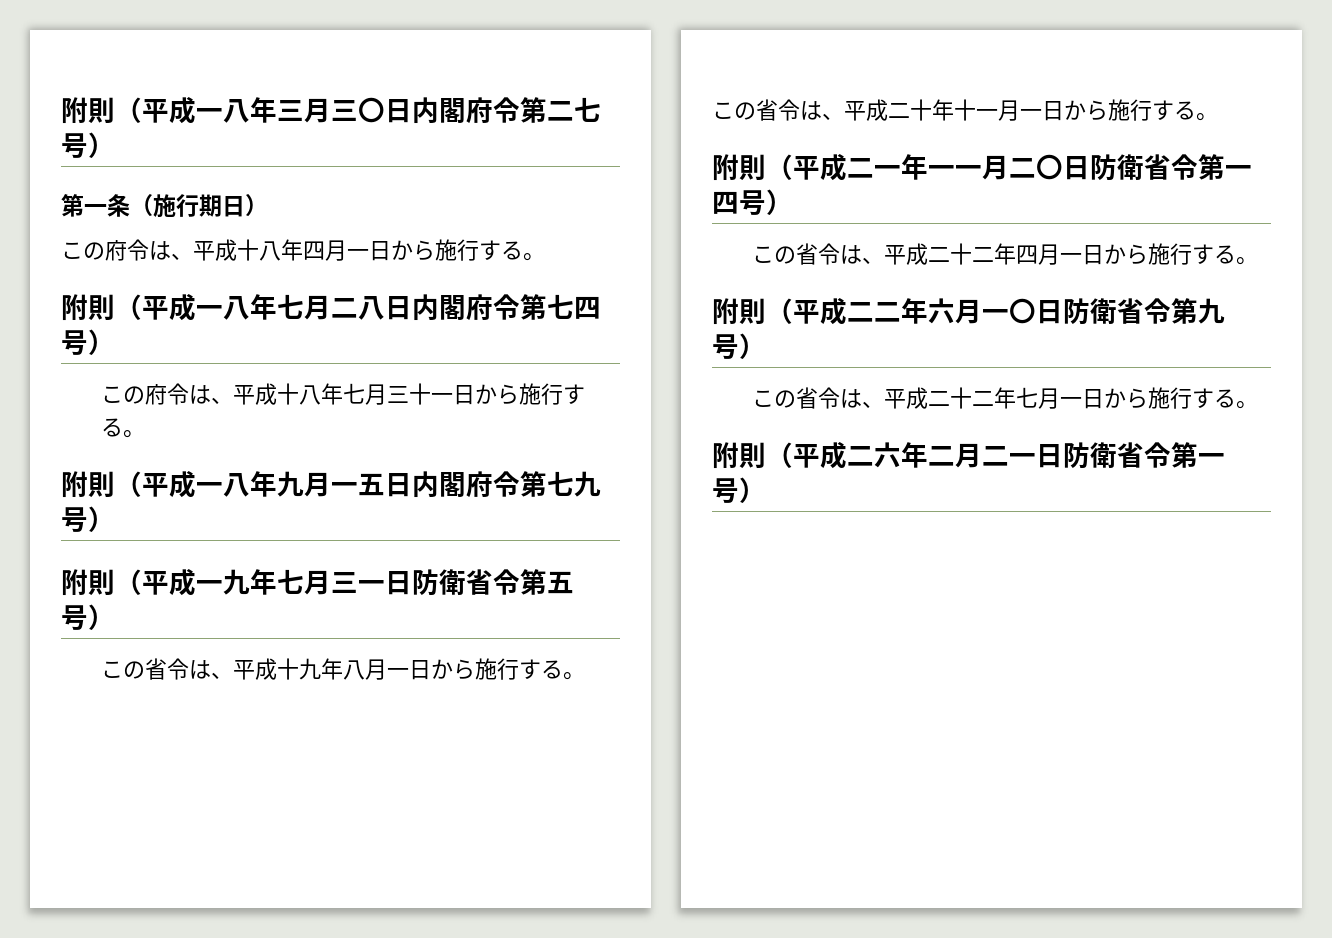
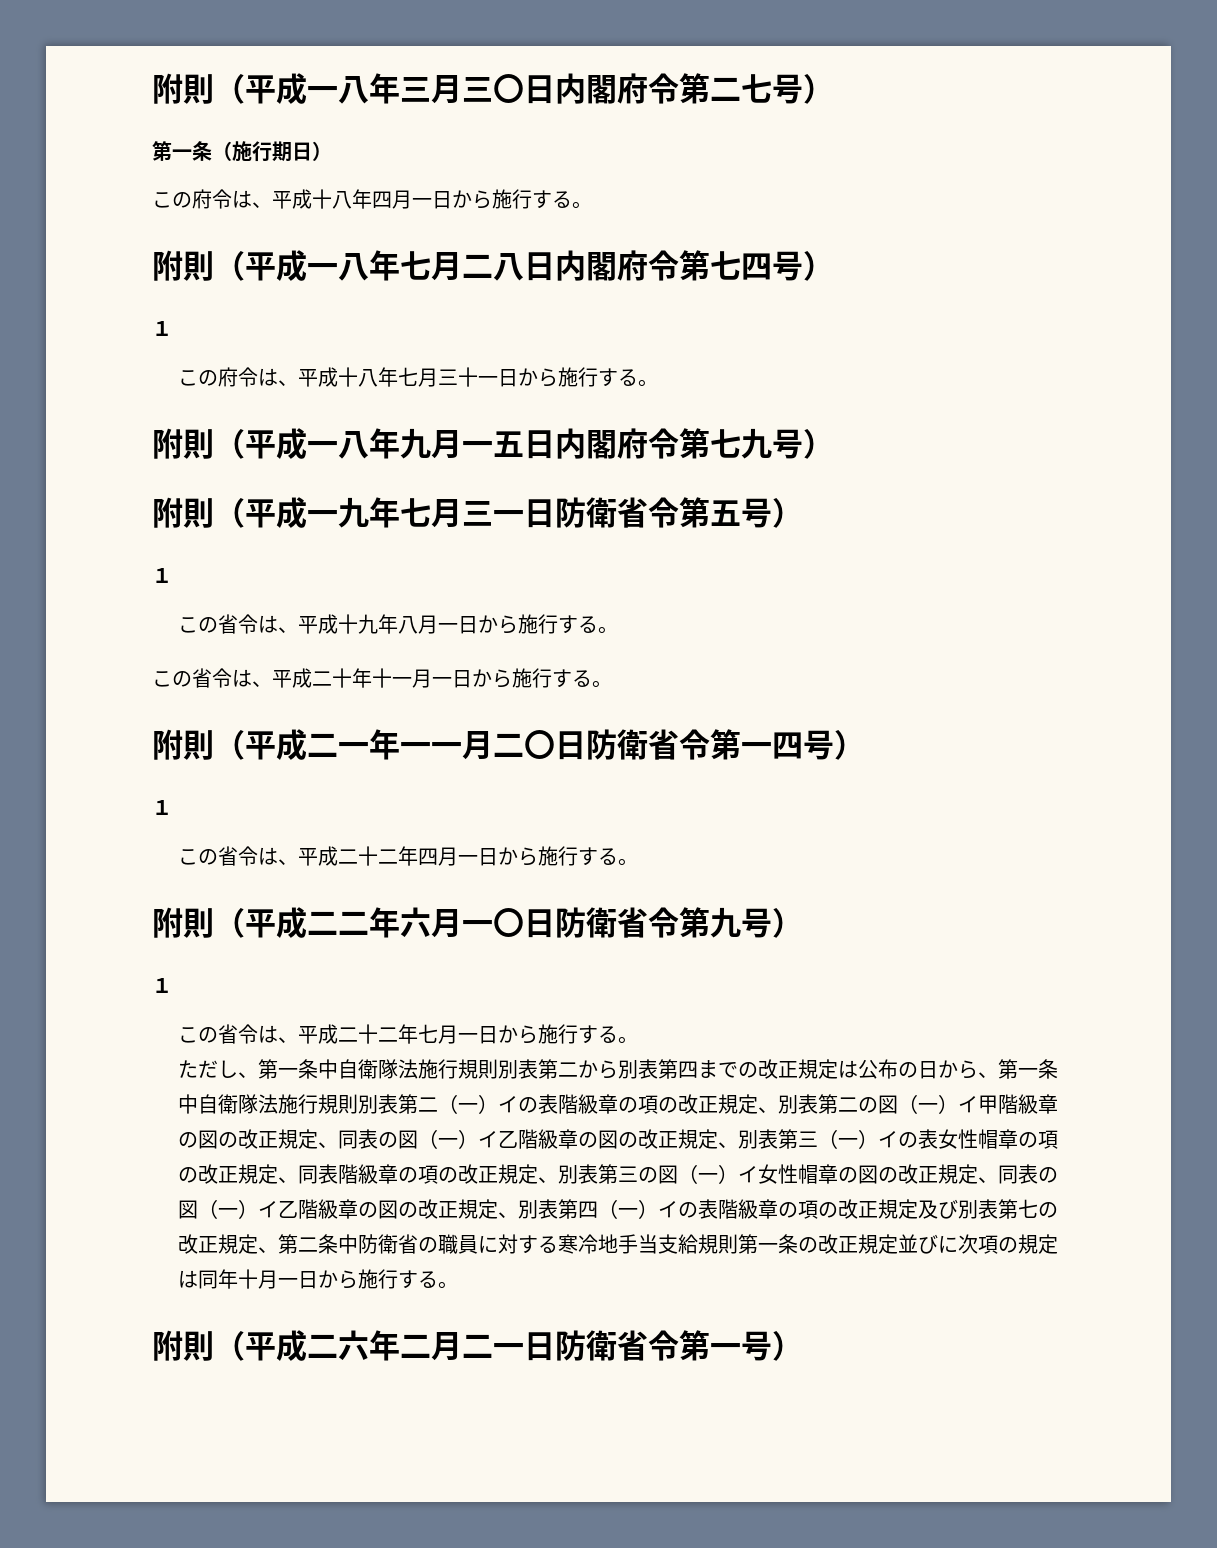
  附則（平成一八年七月二八日内閣府令第七四号）
+ １
  附則（平成一九年七月三一日防衛省令第五号）
+ １
  附則（平成二一年一一月二〇日防衛省令第一四号）
+ １
  附則（平成二二年六月一〇日防衛省令第九号）
+ １
+ ただし、第一条中自衛隊法施行規則別表第二から別表第四までの改正規定は公布の日から、第一条中自衛隊法施行規則別表第二（一）イの表階級章の項の改正規定、別表第二の図（一）イ甲階級章の図の改正規定、同表の図（一）イ乙階級章の図の改正規定、別表第三（一）イの表女性帽章の項の改正規定、同表階級章の項の改正規定、別表第三の図（一）イ女性帽章の図の改正規定、同表の図（一）イ乙階級章の図の改正規定、別表第四（一）イの表階級章の項の改正規定及び別表第七の改正規定、第二条中防衛省の職員に対する寒冷地手当支給規則第一条の改正規定並びに次項の規定は同年十月一日から施行する。

